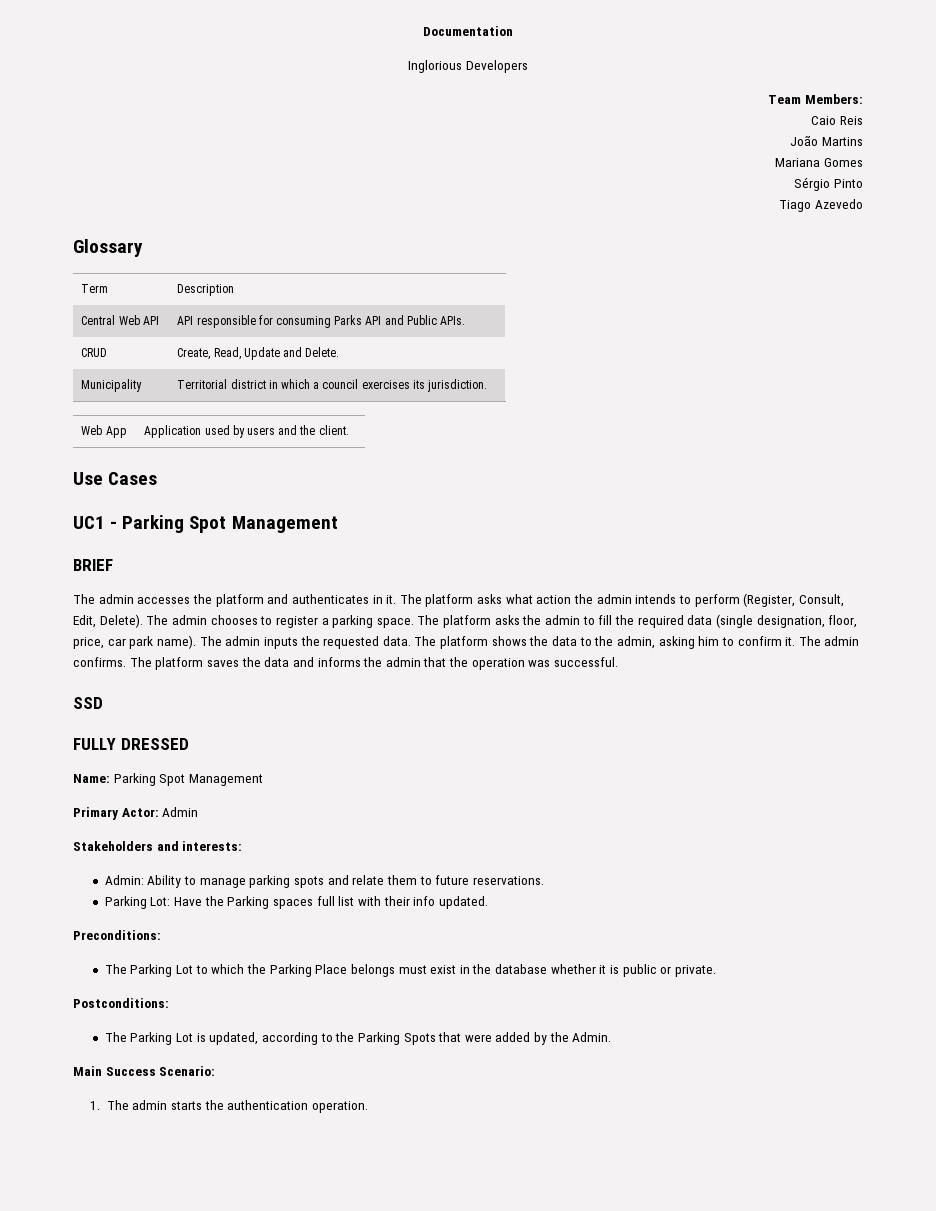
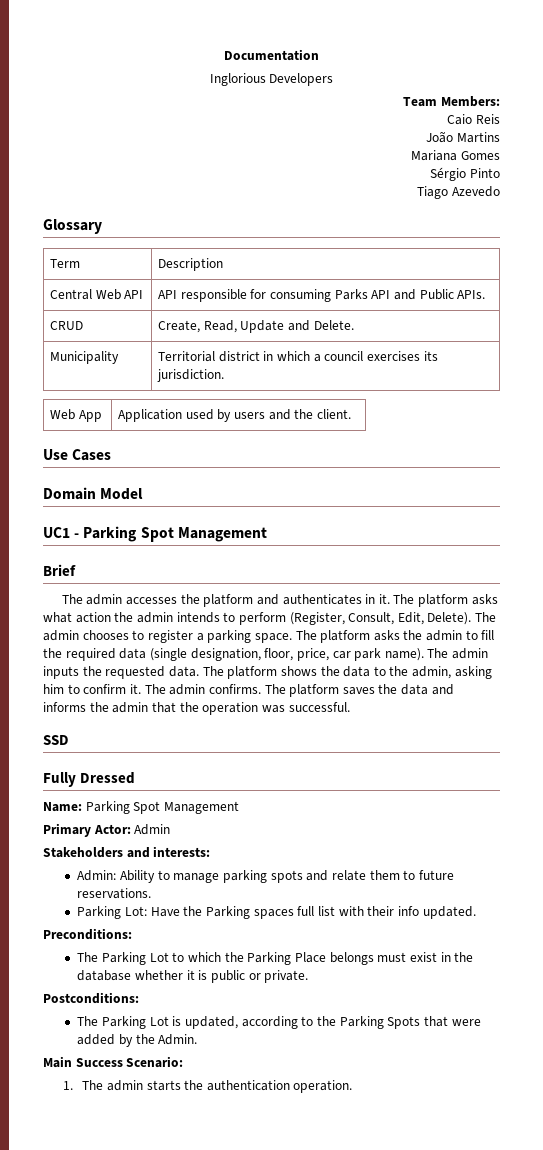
+ Domain Model
- BRIEF
+ Brief
- FULLY DRESSED
+ Fully Dressed

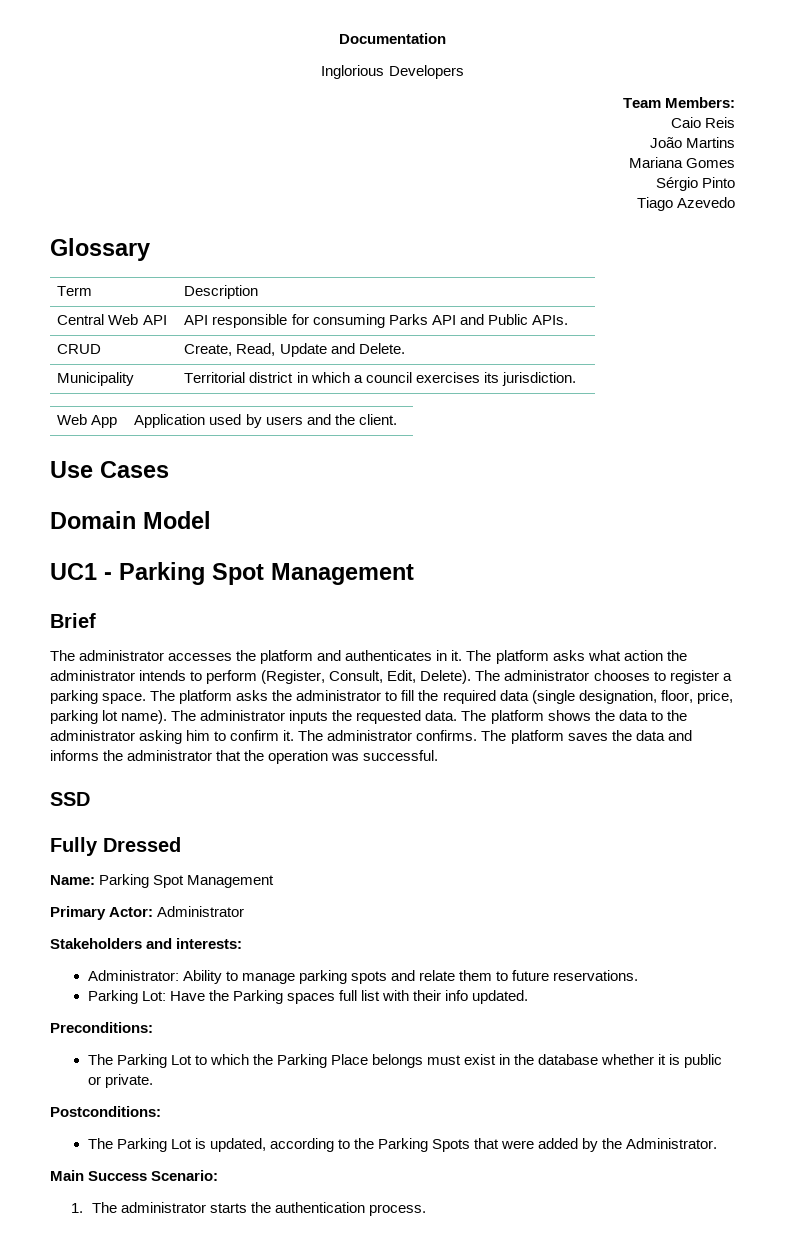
- The admin accesses the platform and authenticates in it.
+ The administrator accesses the platform and authenticates in it.
- The platform asks what action the admin intends to perform (Register, Consult, Edit, Delete).
+ The platform asks what action the administrator intends to perform (Register, Consult, Edit, Delete).
- The admin chooses to register a parking space.
+ The administrator chooses to register a parking space.
- The platform asks the admin to fill the required data (single designation, floor, price, car park name).
+ The platform asks the administrator to fill the required data (single designation, floor, price, parking lot name).
- The admin inputs the requested data.
+ The administrator inputs the requested data.
- The platform shows the data to the admin, asking him to confirm it.
+ The platform shows the data to the administrator asking him to confirm it.
- The admin confirms.
+ The administrator confirms.
- The platform saves the data and informs the admin that the operation was successful.
+ The platform saves the data and informs the administrator that the operation was successful.
- Primary Actor: Admin
+ Primary Actor: Administrator
- Admin: Ability to manage parking spots and relate them to future reservations.
+ Administrator: Ability to manage parking spots and relate them to future reservations.
- The Parking Lot is updated, according to the Parking Spots that were added by the Admin.
+ The Parking Lot is updated, according to the Parking Spots that were added by the Administrator.
- 1. The admin starts the authentication operation.
+ 1. The administrator starts the authentication process.

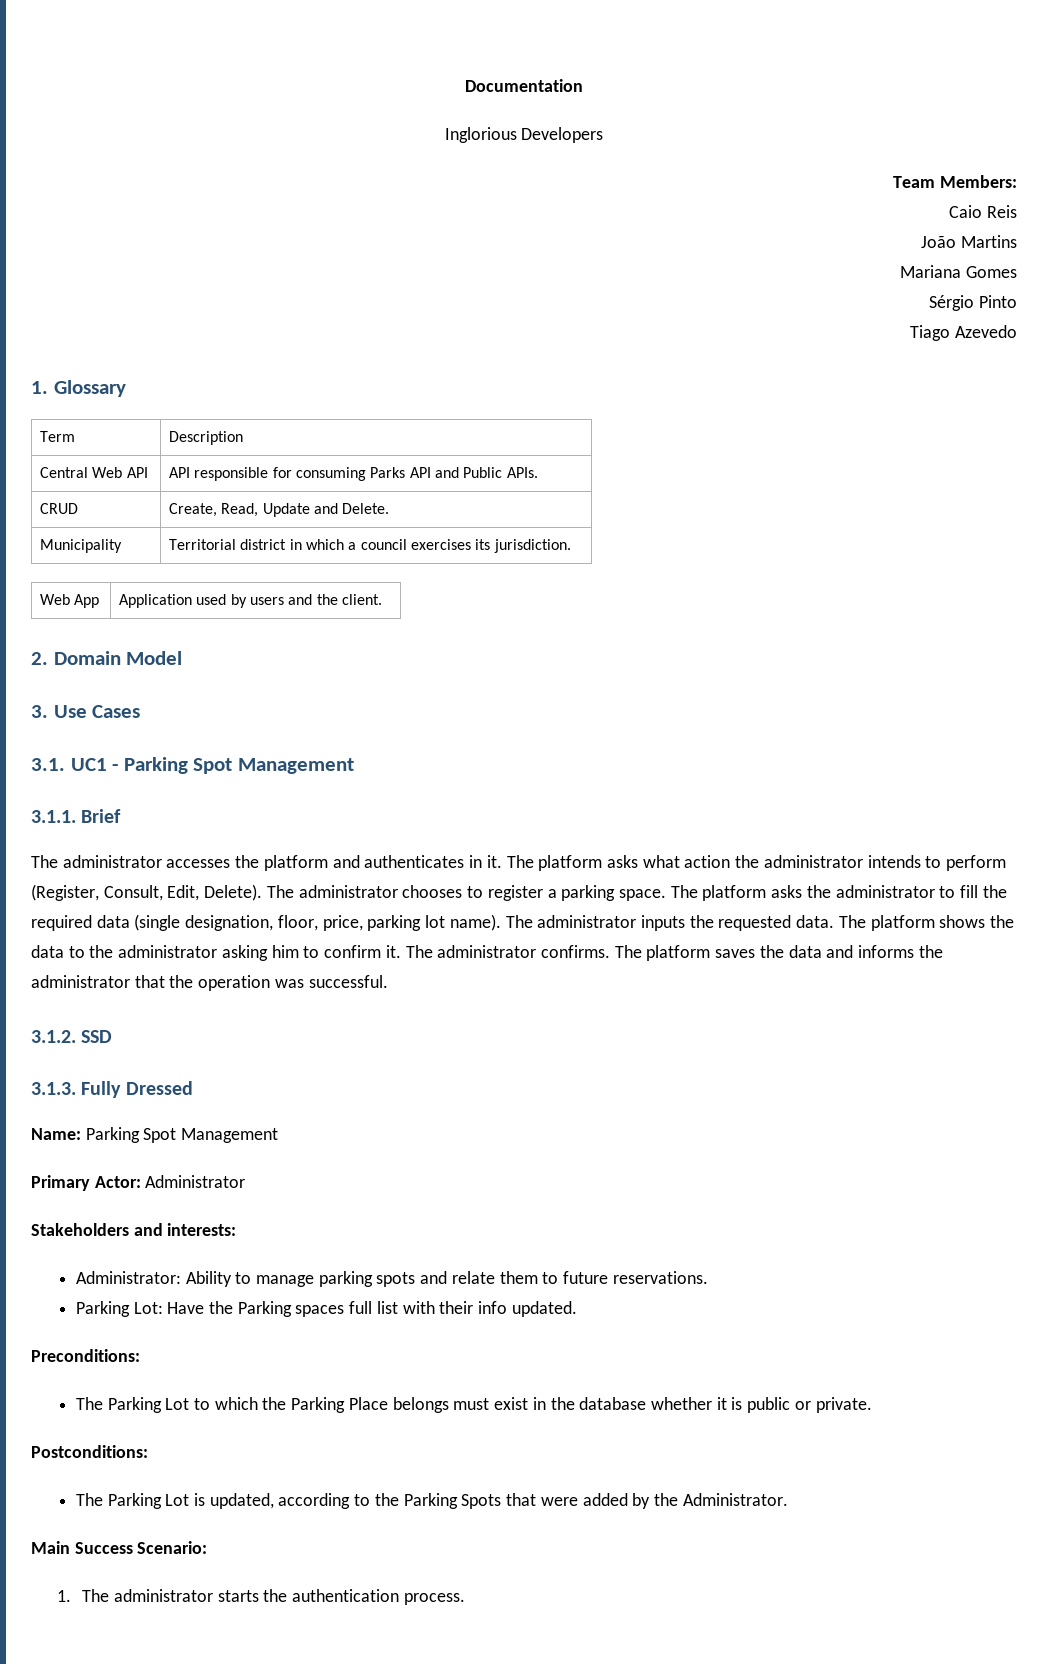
- Glossary
+ 1. Glossary
- Use Cases
+ 2. Domain Model
+ 3. Use Cases
- Domain Model
- UC1 - Parking Spot Management
+ 3.1. UC1 - Parking Spot Management
- Brief
+ 3.1.1. Brief
- SSD
+ 3.1.2. SSD
- Fully Dressed
+ 3.1.3. Fully Dressed

